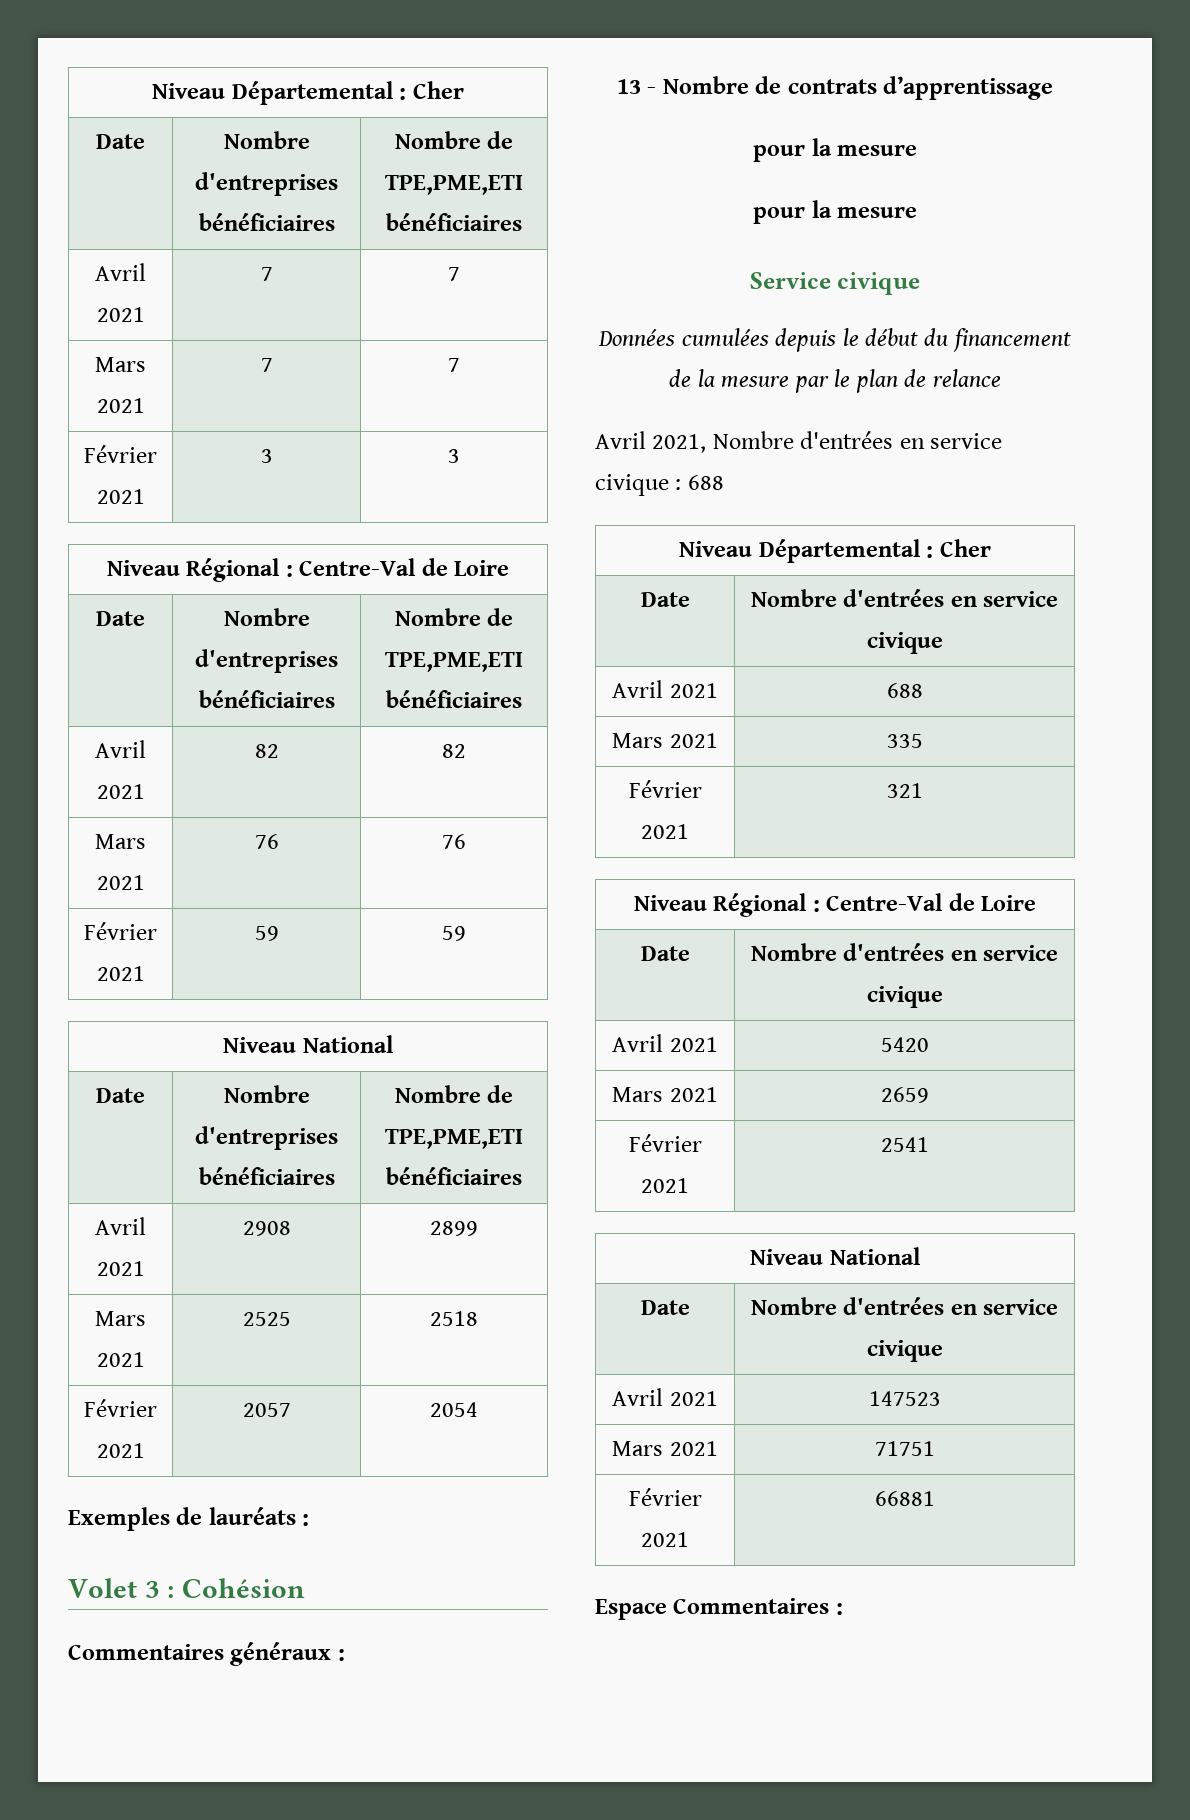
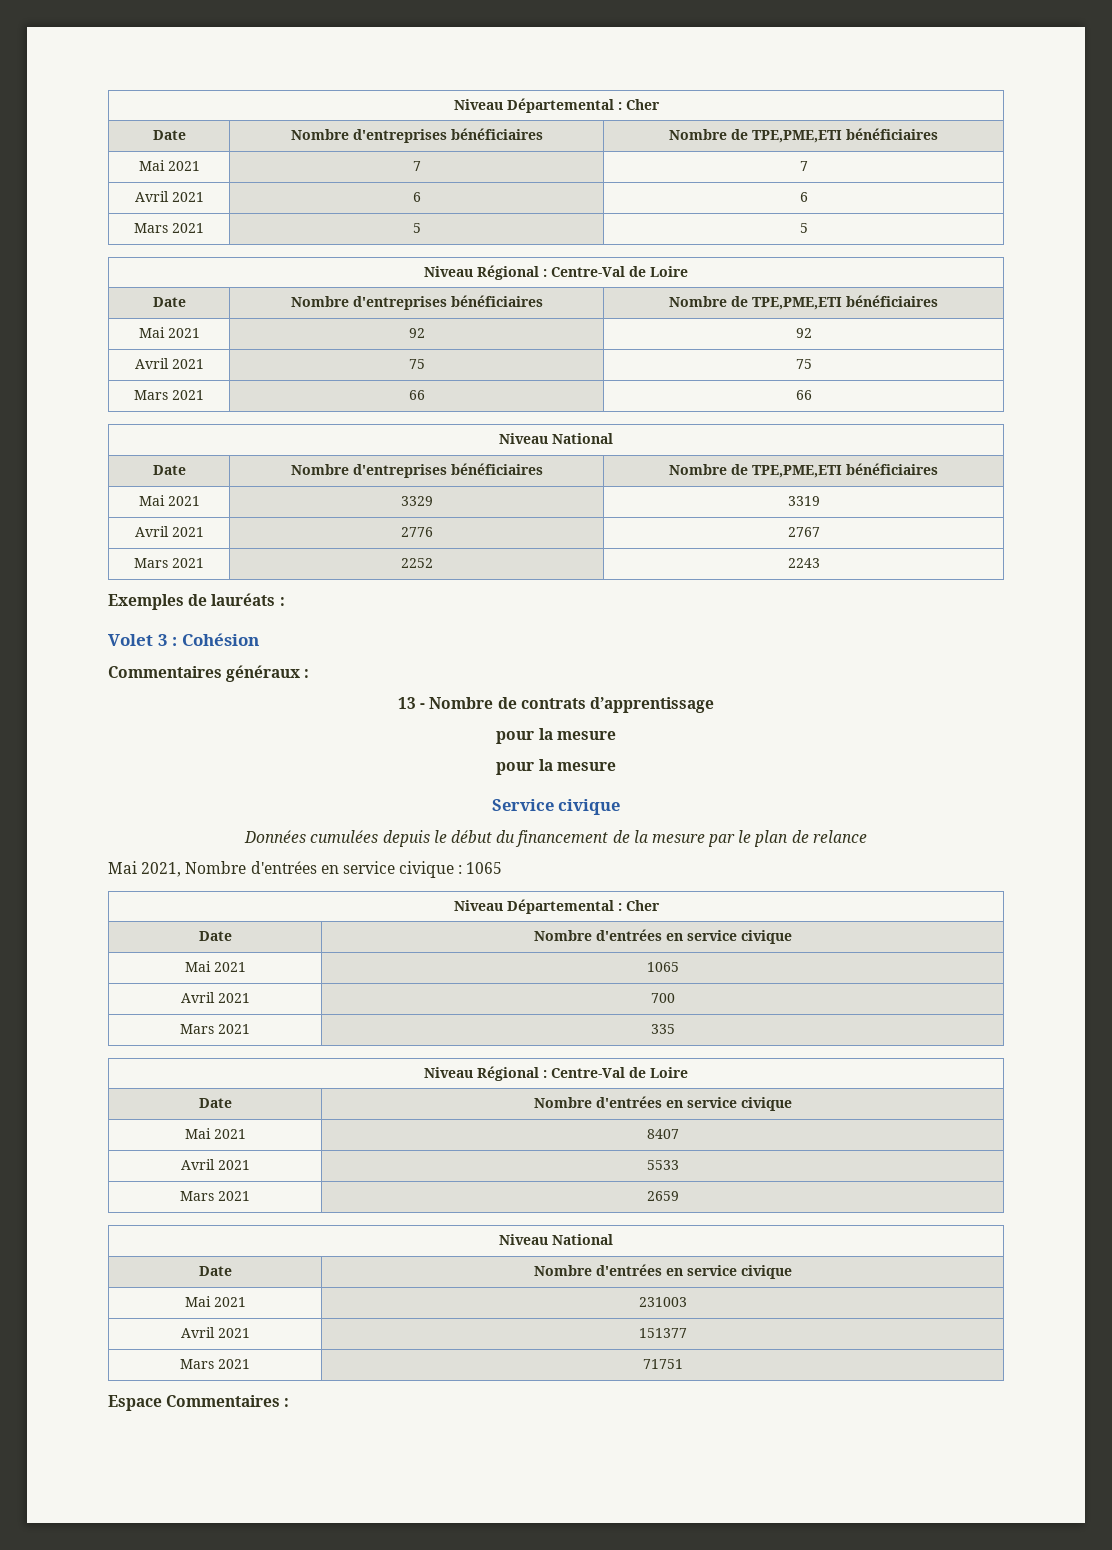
- Avril 2021 | 7 | 7
- Mars 2021 | 7 | 7
- Février 2021 | 3 | 3
+ Mai 2021 | 7 | 7
+ Avril 2021 | 6 | 6
+ Mars 2021 | 5 | 5
- Avril 2021 | 82 | 82
- Mars 2021 | 76 | 76
- Février 2021 | 59 | 59
+ Mai 2021 | 92 | 92
+ Avril 2021 | 75 | 75
+ Mars 2021 | 66 | 66
- Avril 2021 | 2908 | 2899
- Mars 2021 | 2525 | 2518
- Février 2021 | 2057 | 2054
+ Mai 2021 | 3329 | 3319
+ Avril 2021 | 2776 | 2767
+ Mars 2021 | 2252 | 2243
- Avril 2021, Nombre d'entrées en service civique : 688
+ Mai 2021, Nombre d'entrées en service civique : 1065
- Avril 2021 | 688
+ Mai 2021 | 1065
+ Avril 2021 | 700
- Février 2021 | 321
- Avril 2021 | 5420
+ Mai 2021 | 8407
+ Avril 2021 | 5533
- Février 2021 | 2541
- Avril 2021 | 147523
+ Mai 2021 | 231003
+ Avril 2021 | 151377
- Février 2021 | 66881

